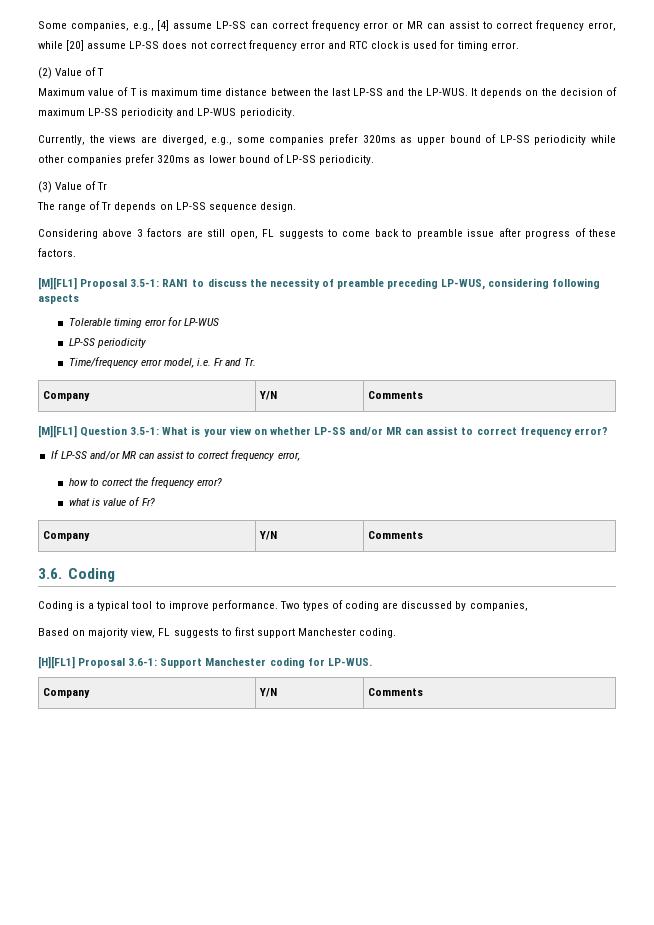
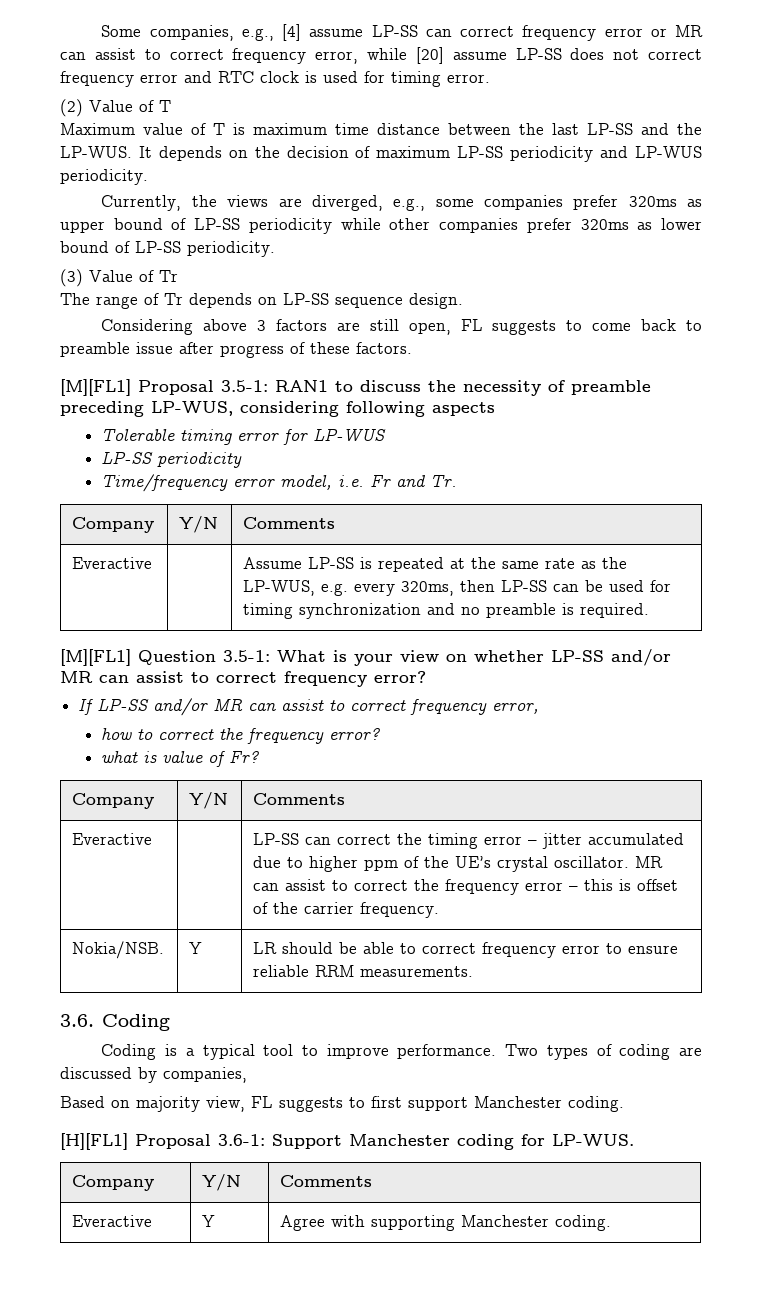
+ Everactive | | Assume LP-SS is repeated at the same rate as the LP-WUS, e.g. every 320ms, then LP-SS can be used for timing synchronization and no preamble is required.
+ Everactive | | LP-SS can correct the timing error – jitter accumulated due to higher ppm of the UE’s crystal oscillator. MR can assist to correct the frequency error – this is offset of the carrier frequency.
+ Nokia/NSB. | Y | LR should be able to correct frequency error to ensure reliable RRM measurements.
+ Everactive | Y | Agree with supporting Manchester coding.

